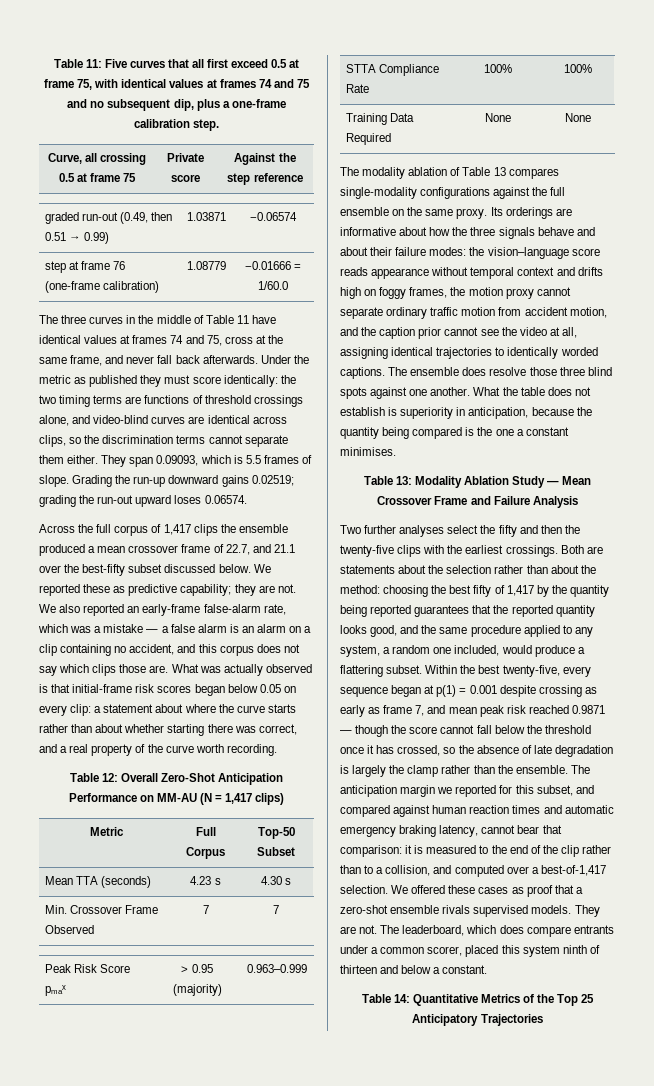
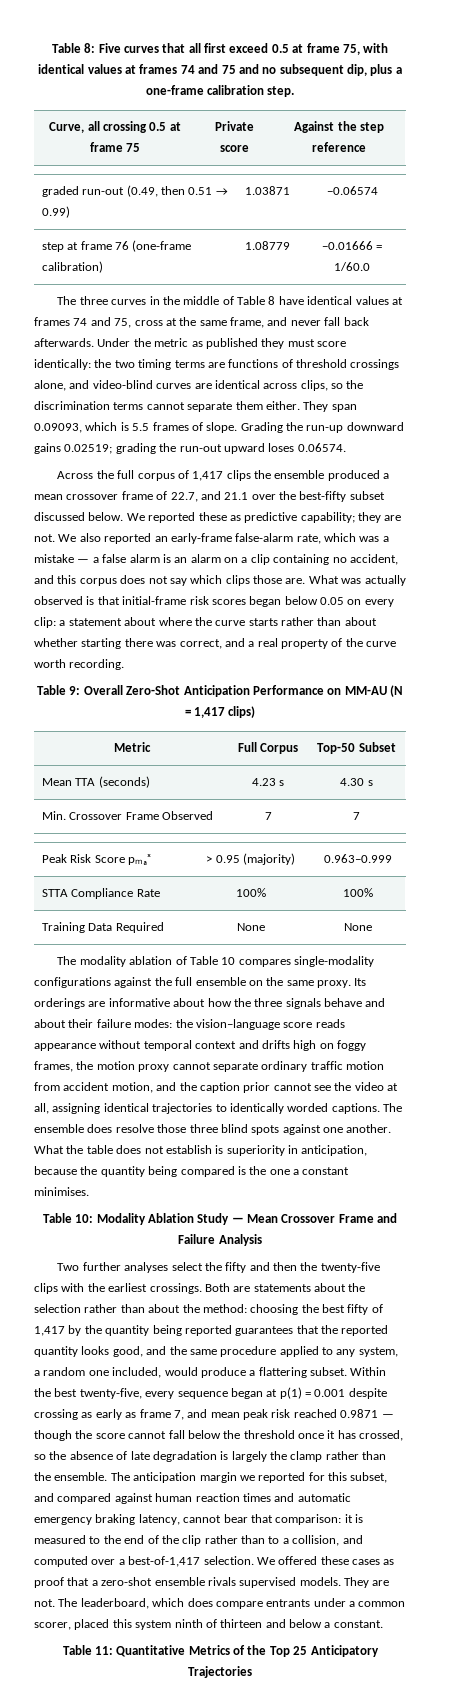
- Table 11: Five curves that all first exceed 0.5 at frame 75, with identical values at frames 74 and 75 and no subsequent dip, plus a one-frame calibration step.
+ Table 8: Five curves that all first exceed 0.5 at frame 75, with identical values at frames 74 and 75 and no subsequent dip, plus a one-frame calibration step.
- The three curves in the middle of Table 11 have identical values at frames 74 and 75, cross at the same frame, and never fall back afterwards.
+ The three curves in the middle of Table 8 have identical values at frames 74 and 75, cross at the same frame, and never fall back afterwards.
- Table 12: Overall Zero-Shot Anticipation Performance on MM-AU (N = 1,417 clips)
+ Table 9: Overall Zero-Shot Anticipation Performance on MM-AU (N = 1,417 clips)
- The modality ablation of Table 13 compares single-modality configurations against the full ensemble on the same proxy.
+ The modality ablation of Table 10 compares single-modality configurations against the full ensemble on the same proxy.
- Table 13: Modality Ablation Study — Mean Crossover Frame and Failure Analysis
+ Table 10: Modality Ablation Study — Mean Crossover Frame and Failure Analysis
- Table 14: Quantitative Metrics of the Top 25 Anticipatory Trajectories
+ Table 11: Quantitative Metrics of the Top 25 Anticipatory Trajectories

